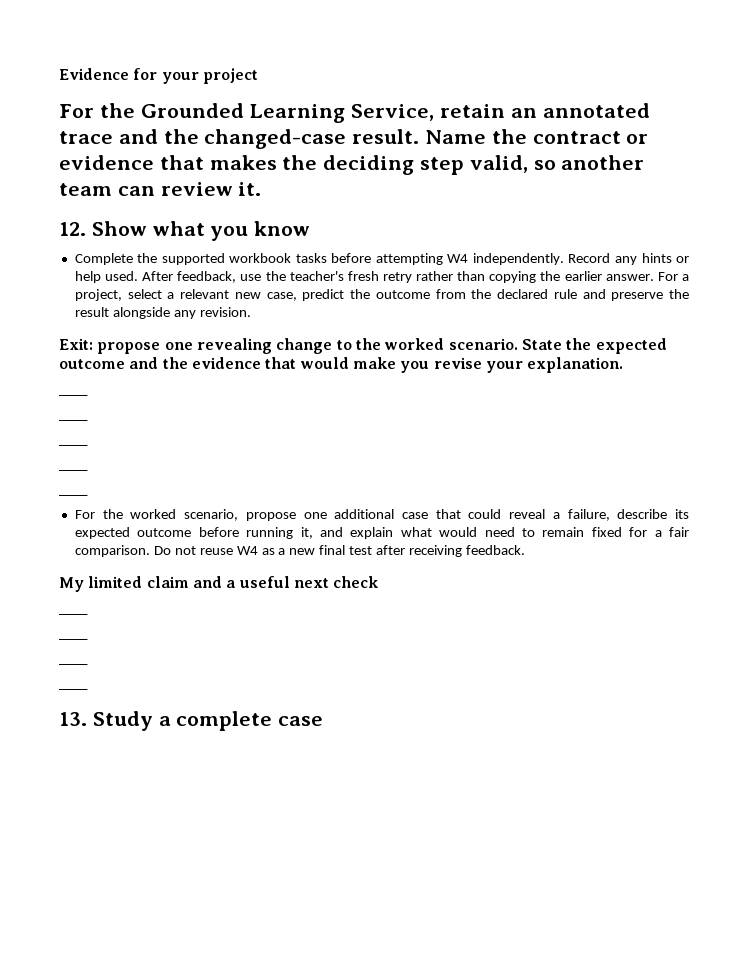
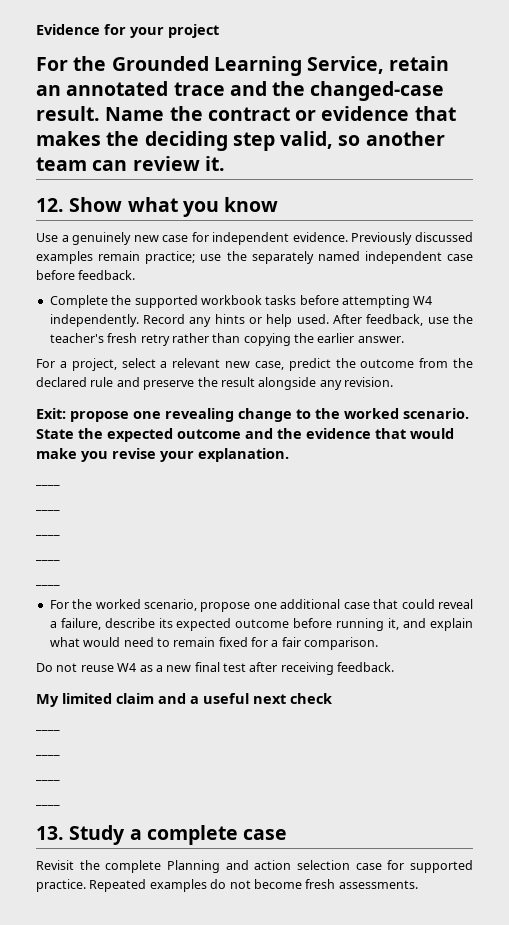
+ Use a genuinely new case for independent evidence. Previously discussed examples remain practice; use the separately named independent case before feedback.
- After feedback, use the teacher's fresh retry rather than copying the earlier answer. For a project, select a relevant new case, predict the outcome from the declared rule and preserve the result alongside any revision.
+ After feedback, use the teacher's fresh retry rather than copying the earlier answer.
+ For a project, select a relevant new case, predict the outcome from the declared rule and preserve the result alongside any revision.
- For the worked scenario, propose one additional case that could reveal a failure, describe its expected outcome before running it, and explain what would need to remain fixed for a fair comparison. Do not reuse W4 as a new final test after receiving feedback.
+ For the worked scenario, propose one additional case that could reveal a failure, describe its expected outcome before running it, and explain what would need to remain fixed for a fair comparison.
+ Do not reuse W4 as a new final test after receiving feedback.
+ Revisit the complete Planning and action selection case for supported practice. Repeated examples do not become fresh assessments.

